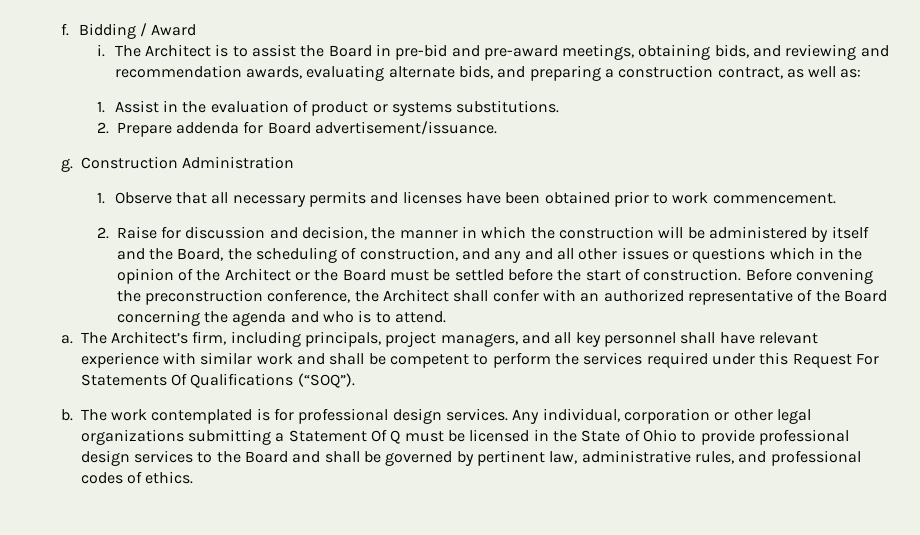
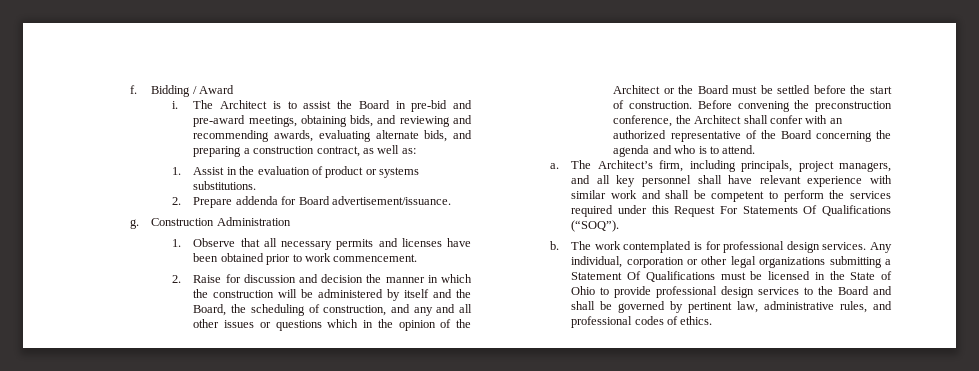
- The Architect is to assist the Board in pre-bid and pre-award meetings, obtaining bids, and reviewing and recommendation awards, evaluating alternate bids, and preparing a construction contract, as well as:
+ The Architect is to assist the Board in pre-bid and pre-award meetings, obtaining bids, and reviewing and recommending awards, evaluating alternate bids, and preparing a construction contract, as well as:
- 2. Raise for discussion and decision, the manner in which the construction will be administered by itself and the Board, the scheduling of construction, and any and all other issues or questions which in the opinion of the Architect or the Board must be settled before the start of construction.
+ 2. Raise for discussion and decision the manner in which the construction will be administered by itself and the Board, the scheduling of construction, and any and all other issues or questions which in the opinion of the Architect or the Board must be settled before the start of construction.
- Any individual, corporation or other legal organizations submitting a Statement Of Q must be licensed in the State of Ohio to provide professional design services to the Board and shall be governed by pertinent law, administrative rules, and professional codes of ethics.
+ Any individual, corporation or other legal organizations submitting a Statement Of Qualifications must be licensed in the State of Ohio to provide professional design services to the Board and shall be governed by pertinent law, administrative rules, and professional codes of ethics.

